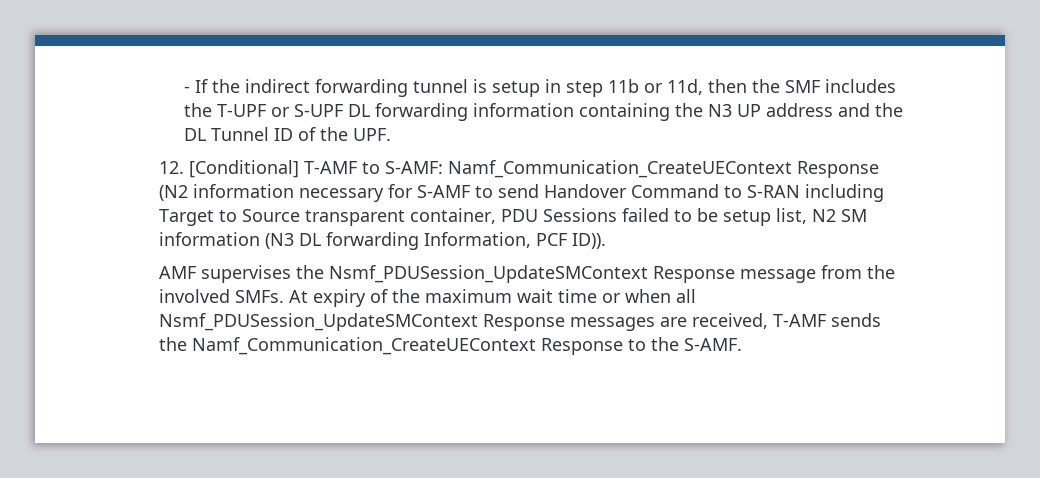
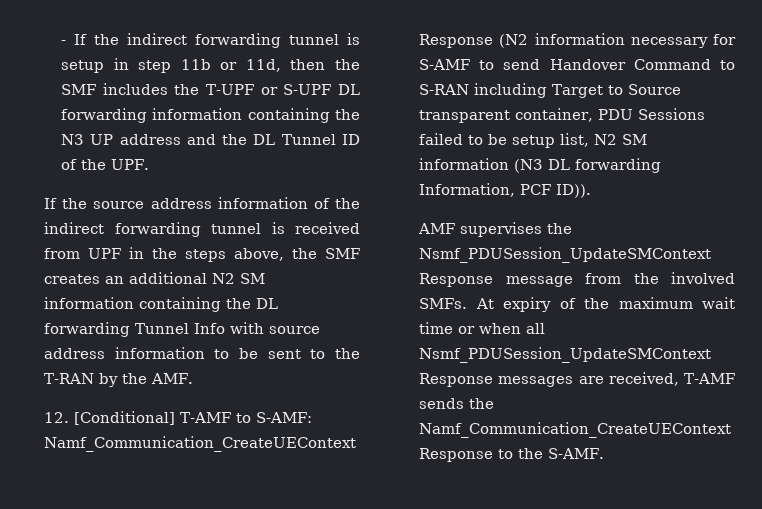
+ If the source address information of the indirect forwarding tunnel is received from UPF in the steps above, the SMF creates an additional N2 SM information containing the DL forwarding Tunnel Info with source address information to be sent to the T-RAN by the AMF.

